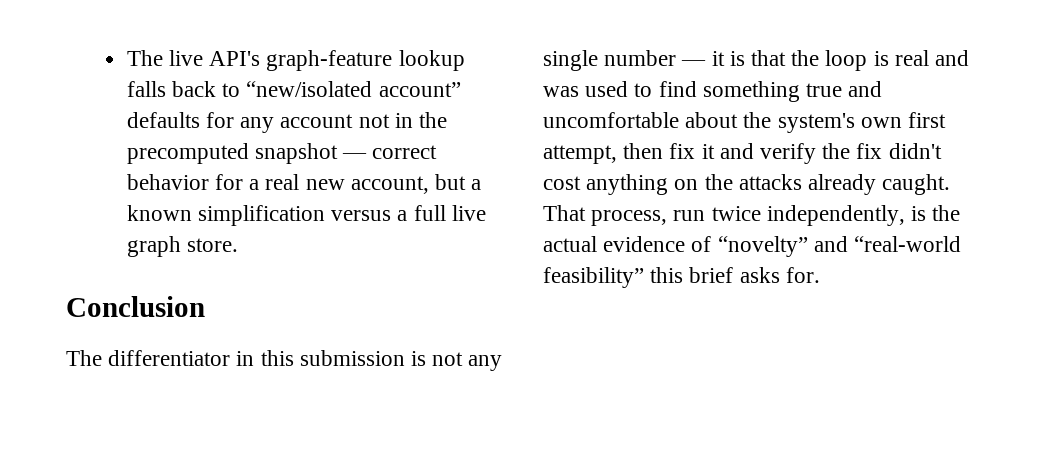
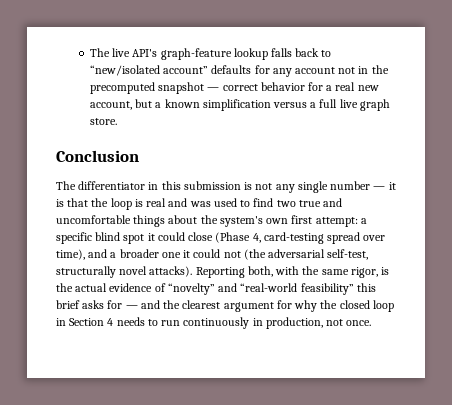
- The differentiator in this submission is not any single number — it is that the loop is real and was used to find something true and uncomfortable about the system's own first attempt, then fix it and verify the fix didn't cost anything on the attacks already caught. That process, run twice independently, is the actual evidence of “novelty” and “real-world feasibility” this brief asks for.
+ The differentiator in this submission is not any single number — it is that the loop is real and was used to find two true and uncomfortable things about the system's own first attempt: a specific blind spot it could close (Phase 4, card-testing spread over time), and a broader one it could not (the adversarial self-test, structurally novel attacks). Reporting both, with the same rigor, is the actual evidence of “novelty” and “real-world feasibility” this brief asks for — and the clearest argument for why the closed loop in Section 4 needs to run continuously in production, not once.

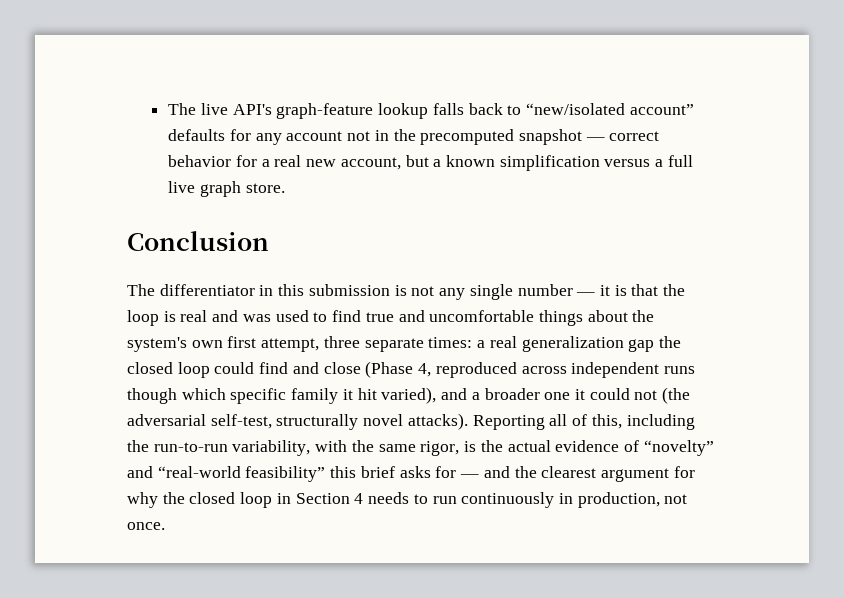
- The differentiator in this submission is not any single number — it is that the loop is real and was used to find two true and uncomfortable things about the system's own first attempt: a specific blind spot it could close (Phase 4, card-testing spread over time), and a broader one it could not (the adversarial self-test, structurally novel attacks).
+ The differentiator in this submission is not any single number — it is that the loop is real and was used to find true and uncomfortable things about the system's own first attempt, three separate times: a real generalization gap the closed loop could find and close (Phase 4, reproduced across independent runs though which specific family it hit varied), and a broader one it could not (the adversarial self-test, structurally novel attacks).
- Reporting both, with the same rigor, is the actual evidence of “novelty” and “real-world feasibility” this brief asks for — and the clearest argument for why the closed loop in Section 4 needs to run continuously in production, not once.
+ Reporting all of this, including the run-to-run variability, with the same rigor, is the actual evidence of “novelty” and “real-world feasibility” this brief asks for — and the clearest argument for why the closed loop in Section 4 needs to run continuously in production, not once.

